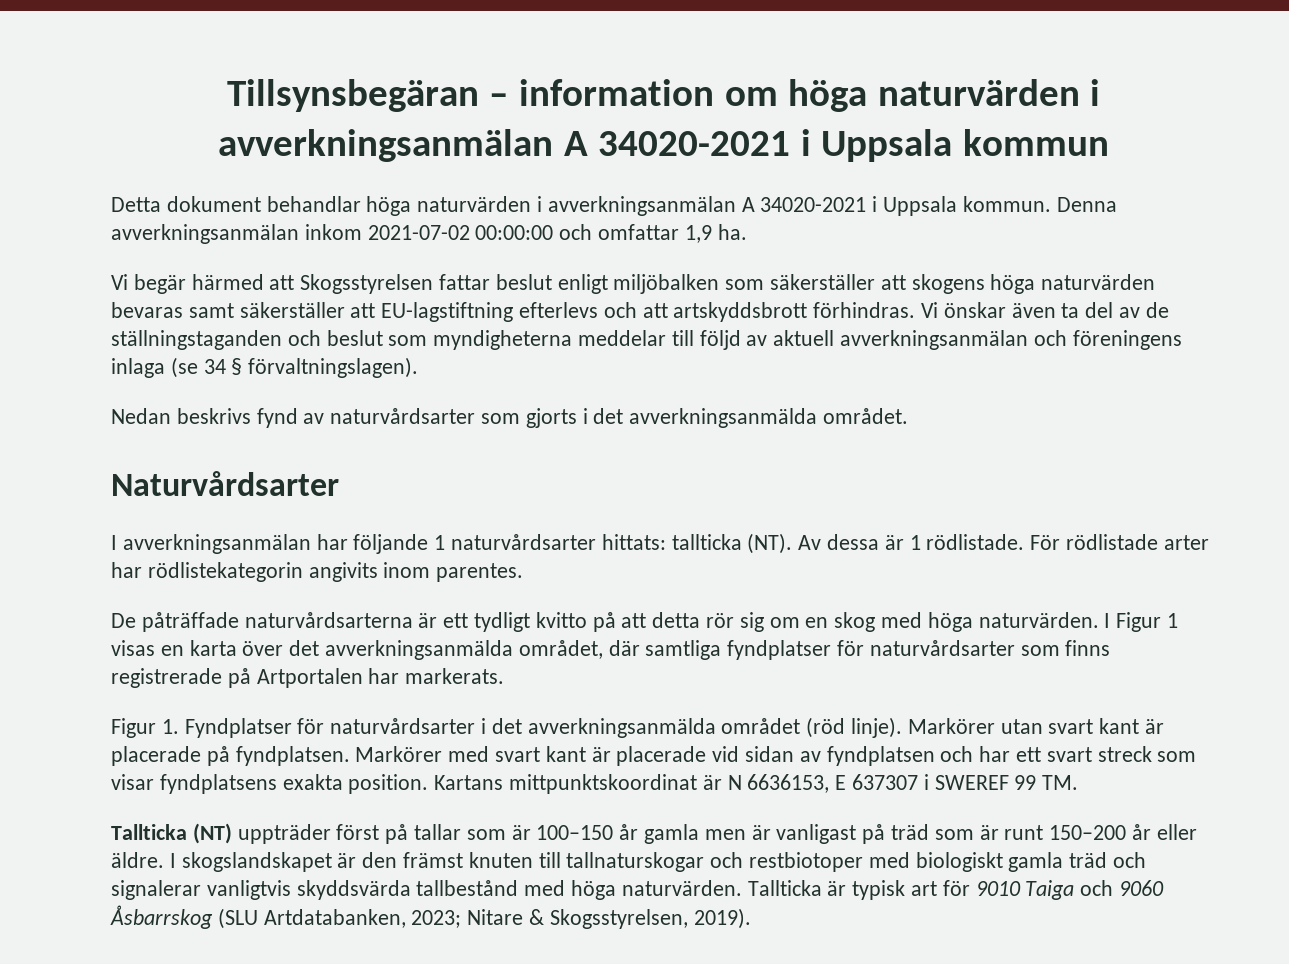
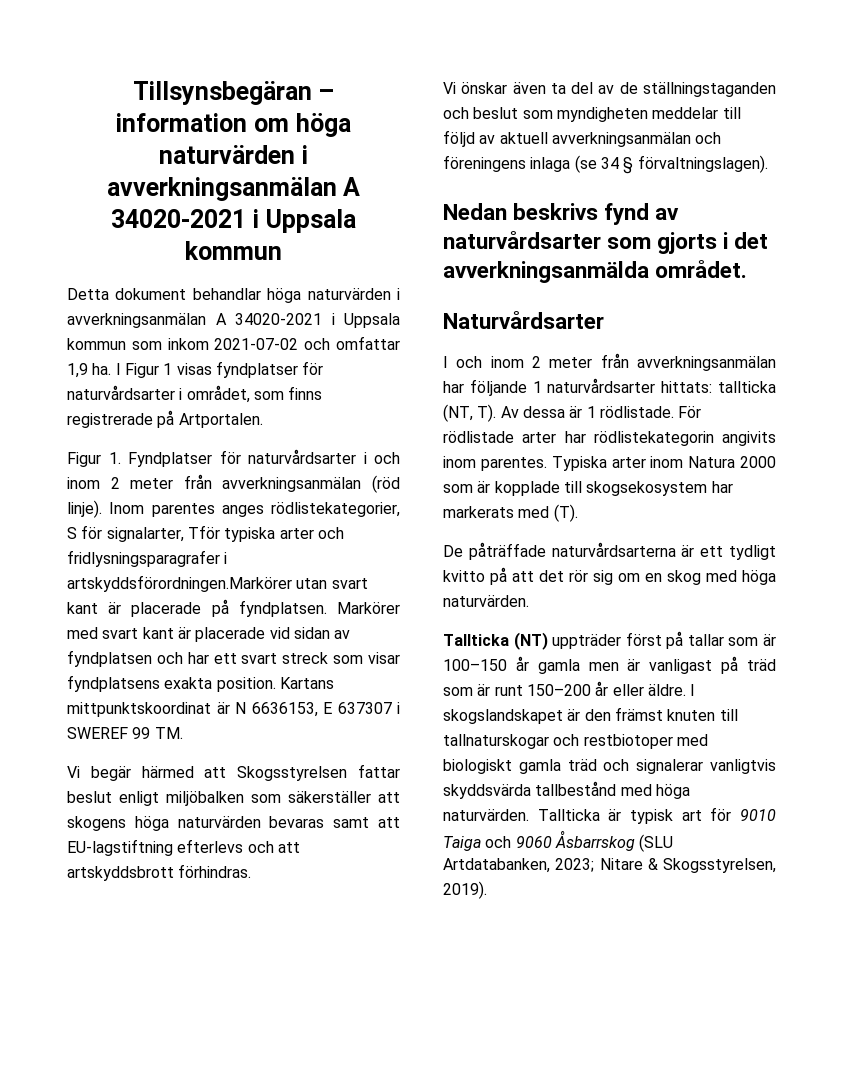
- Detta dokument behandlar höga naturvärden i avverkningsanmälan A 34020-2021 i Uppsala kommun. Denna avverkningsanmälan inkom 2021-07-02 00:00:00 och omfattar 1,9 ha.
- Vi begär härmed att Skogsstyrelsen fattar beslut enligt miljöbalken som säkerställer att skogens höga naturvärden bevaras samt säkerställer att EU-lagstiftning efterlevs och att artskyddsbrott förhindras. Vi önskar även ta del av de ställningstaganden och beslut som myndigheterna meddelar till följd av aktuell avverkningsanmälan och föreningens inlaga (se 34 § förvaltningslagen).
- Nedan beskrivs fynd av naturvårdsarter som gjorts i det avverkningsanmälda området.
- Naturvårdsarter
- I avverkningsanmälan har följande 1 naturvårdsarter hittats: tallticka (NT). Av dessa är 1 rödlistade. För rödlistade arter har rödlistekategorin angivits inom parentes.
- De påträffade naturvårdsarterna är ett tydligt kvitto på att detta rör sig om en skog med höga naturvärden. I Figur 1 visas en karta över det avverkningsanmälda området, där samtliga fyndplatser för naturvårdsarter som finns registrerade på Artportalen har markerats.
+ Detta dokument behandlar höga naturvärden i avverkningsanmälan A 34020-2021 i Uppsala kommun som inkom 2021-07-02 och omfattar 1,9 ha. I Figur 1 visas fyndplatser för naturvårdsarter i området, som finns registrerade på Artportalen.
- Figur 1. Fyndplatser för naturvårdsarter i det avverkningsanmälda området (röd linje). Markörer utan svart kant är placerade på fyndplatsen.
+ Figur 1. Fyndplatser för naturvårdsarter i och inom 2 meter från avverkningsanmälan (röd linje). Inom parentes anges rödlistekategorier, S för signalarter, Tför typiska arter och fridlysningsparagrafer i artskyddsförordningen.Markörer utan svart kant är placerade på fyndplatsen.
+ Vi begär härmed att Skogsstyrelsen fattar beslut enligt miljöbalken som säkerställer att skogens höga naturvärden bevaras samt att EU-lagstiftning efterlevs och att artskyddsbrott förhindras.
+ Vi önskar även ta del av de ställningstaganden och beslut som myndigheten meddelar till följd av aktuell avverkningsanmälan och föreningens inlaga (se 34 § förvaltningslagen).
+ Nedan beskrivs fynd av naturvårdsarter som gjorts i det avverkningsanmälda området.
+ Naturvårdsarter
+ I och inom 2 meter från avverkningsanmälan har följande 1 naturvårdsarter hittats: tallticka (NT, T). Av dessa är 1 rödlistade. För rödlistade arter har rödlistekategorin angivits inom parentes. Typiska arter inom Natura 2000 som är kopplade till skogsekosystem har markerats med (T).
+ De påträffade naturvårdsarterna är ett tydligt kvitto på att det rör sig om en skog med höga naturvärden.

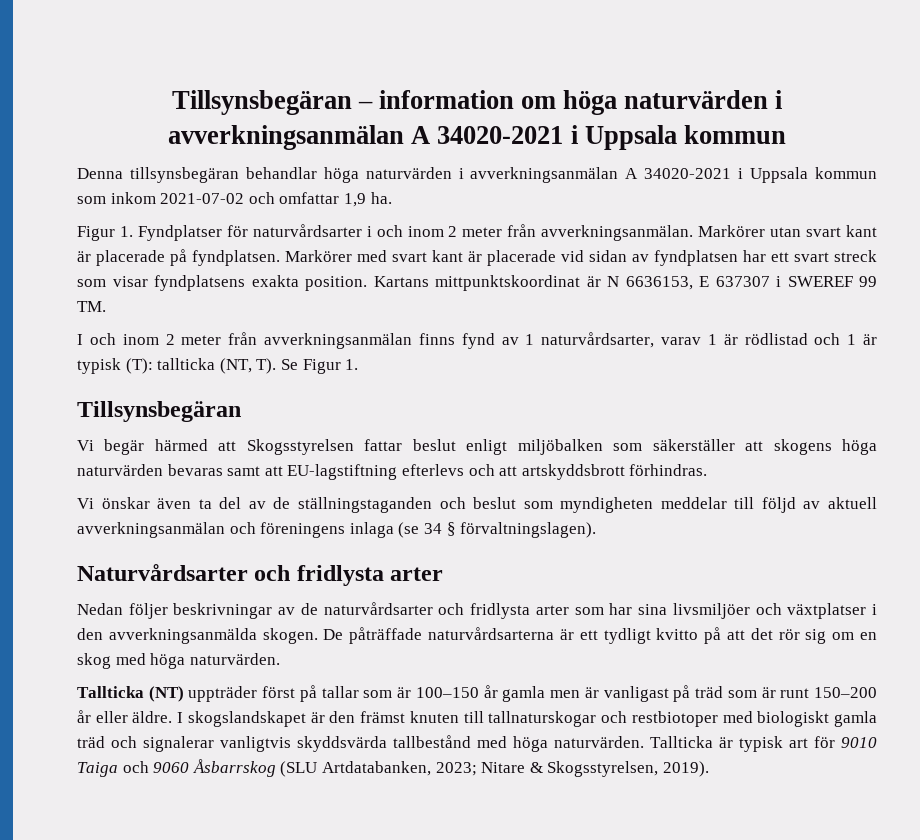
- Detta dokument behandlar höga naturvärden i avverkningsanmälan A 34020-2021 i Uppsala kommun som inkom 2021-07-02 och omfattar 1,9 ha. I Figur 1 visas fyndplatser för naturvårdsarter i området, som finns registrerade på Artportalen.
+ Denna tillsynsbegäran behandlar höga naturvärden i avverkningsanmälan A 34020-2021 i Uppsala kommun som inkom 2021-07-02 och omfattar 1,9 ha.
- Figur 1. Fyndplatser för naturvårdsarter i och inom 2 meter från avverkningsanmälan (röd linje). Inom parentes anges rödlistekategorier, S för signalarter, Tför typiska arter och fridlysningsparagrafer i artskyddsförordningen.Markörer utan svart kant är placerade på fyndplatsen.
+ Figur 1. Fyndplatser för naturvårdsarter i och inom 2 meter från avverkningsanmälan. Markörer utan svart kant är placerade på fyndplatsen.
- Markörer med svart kant är placerade vid sidan av fyndplatsen och har ett svart streck som visar fyndplatsens exakta position.
+ Markörer med svart kant är placerade vid sidan av fyndplatsen har ett svart streck som visar fyndplatsens exakta position.
+ I och inom 2 meter från avverkningsanmälan finns fynd av 1 naturvårdsarter, varav 1 är rödlistad och 1 är typisk (T): tallticka (NT, T). Se Figur 1.
+ Tillsynsbegäran
- Nedan beskrivs fynd av naturvårdsarter som gjorts i det avverkningsanmälda området.
- Naturvårdsarter
- I och inom 2 meter från avverkningsanmälan har följande 1 naturvårdsarter hittats: tallticka (NT, T). Av dessa är 1 rödlistade. För rödlistade arter har rödlistekategorin angivits inom parentes. Typiska arter inom Natura 2000 som är kopplade till skogsekosystem har markerats med (T).
- De påträffade naturvårdsarterna är ett tydligt kvitto på att det rör sig om en skog med höga naturvärden.
+ Naturvårdsarter och fridlysta arter
+ Nedan följer beskrivningar av de naturvårdsarter och fridlysta arter som har sina livsmiljöer och växtplatser i den avverkningsanmälda skogen. De påträffade naturvårdsarterna är ett tydligt kvitto på att det rör sig om en skog med höga naturvärden.

